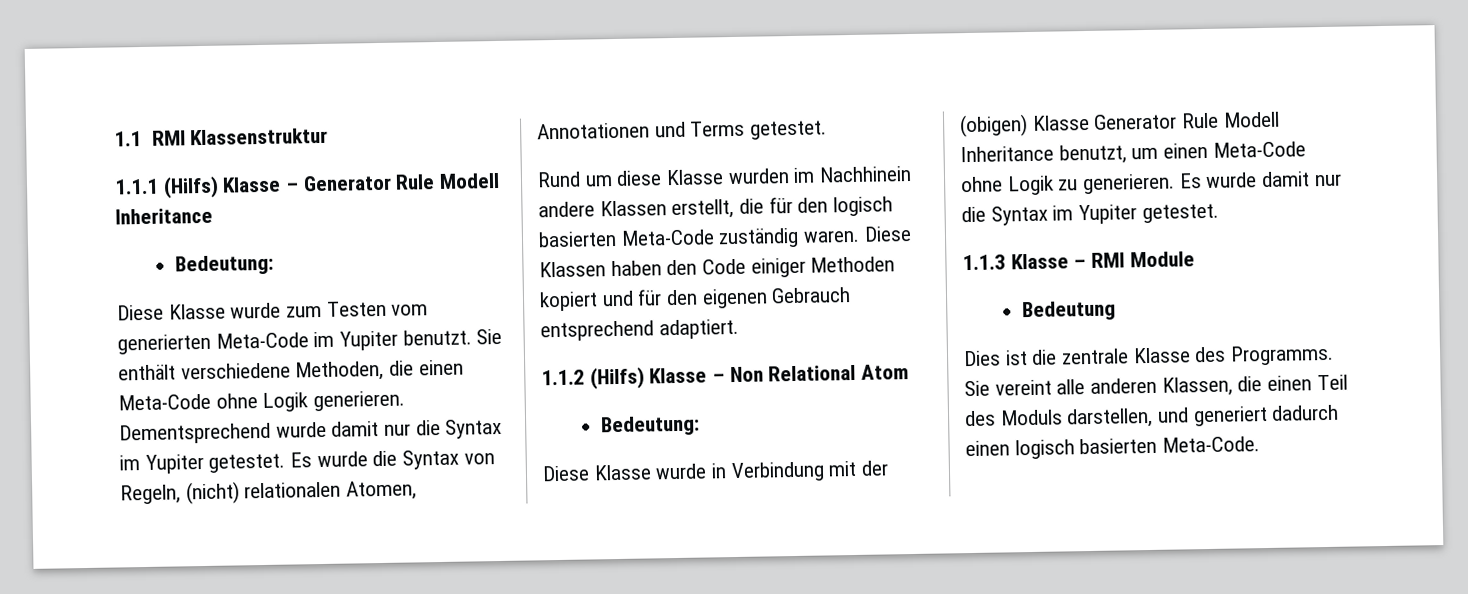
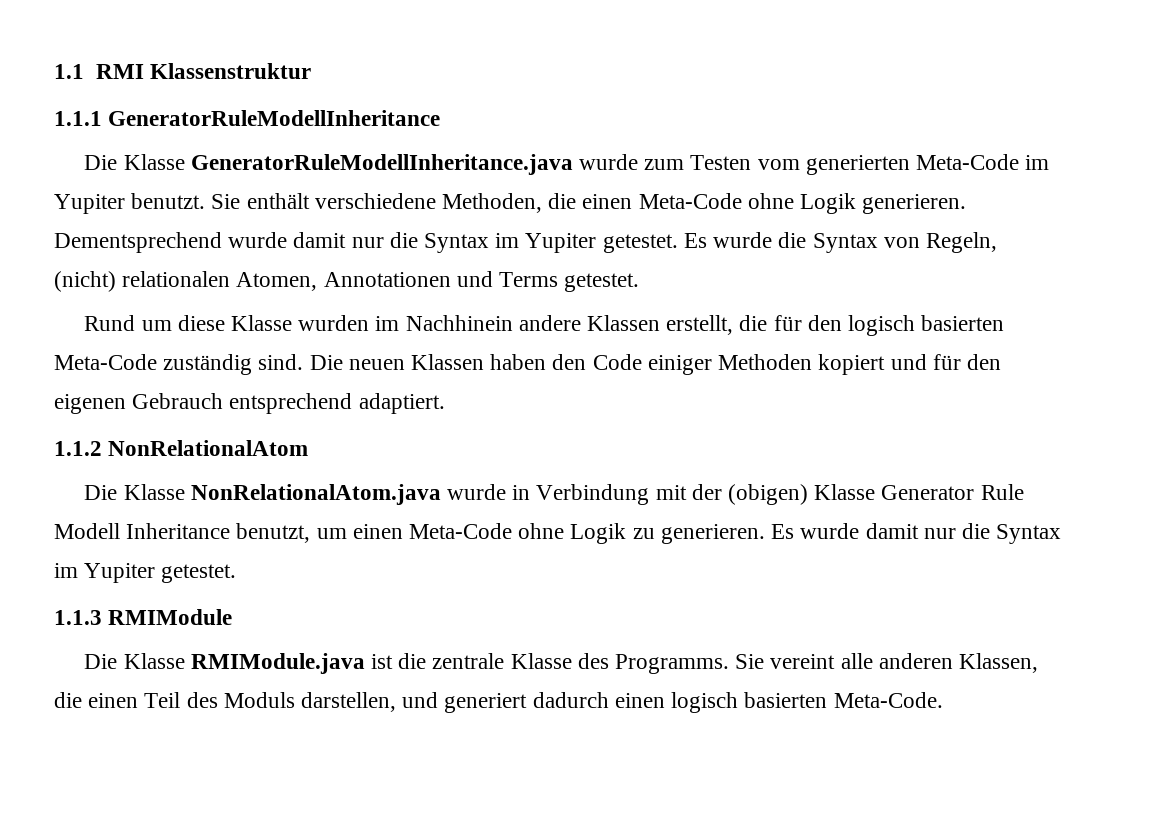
- 1.1.1 (Hilfs) Klasse – Generator Rule Modell Inheritance
- Bedeutung:
- Diese Klasse wurde zum Testen vom generierten Meta-Code im Yupiter benutzt.
+ 1.1.1 GeneratorRuleModellInheritance
+ Die Klasse GeneratorRuleModellInheritance.java wurde zum Testen vom generierten Meta-Code im Yupiter benutzt.
- Rund um diese Klasse wurden im Nachhinein andere Klassen erstellt, die für den logisch basierten Meta-Code zuständig waren. Diese Klassen haben den Code einiger Methoden kopiert und für den eigenen Gebrauch entsprechend adaptiert.
+ Rund um diese Klasse wurden im Nachhinein andere Klassen erstellt, die für den logisch basierten Meta-Code zuständig sind. Die neuen Klassen haben den Code einiger Methoden kopiert und für den eigenen Gebrauch entsprechend adaptiert.
- 1.1.2 (Hilfs) Klasse – Non Relational Atom
- Bedeutung:
- Diese Klasse wurde in Verbindung mit der (obigen) Klasse Generator Rule Modell Inheritance benutzt, um einen Meta-Code ohne Logik zu generieren.
+ 1.1.2 NonRelationalAtom
+ Die Klasse NonRelationalAtom.java wurde in Verbindung mit der (obigen) Klasse Generator Rule Modell Inheritance benutzt, um einen Meta-Code ohne Logik zu generieren.
- 1.1.3 Klasse – RMI Module
- Bedeutung
- Dies ist die zentrale Klasse des Programms.
+ 1.1.3 RMIModule
+ Die Klasse RMIModule.java ist die zentrale Klasse des Programms.

